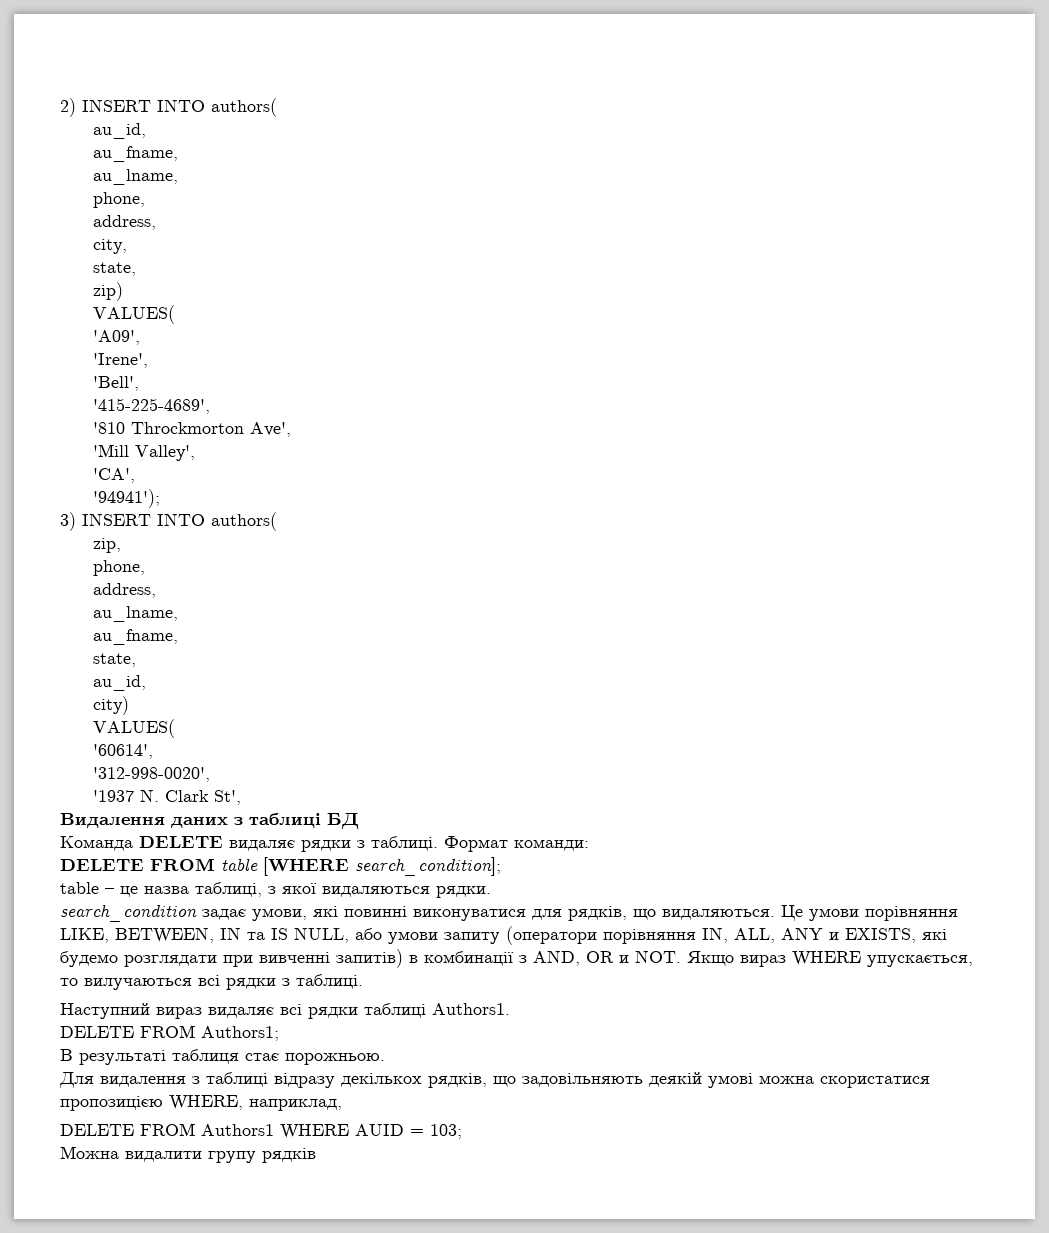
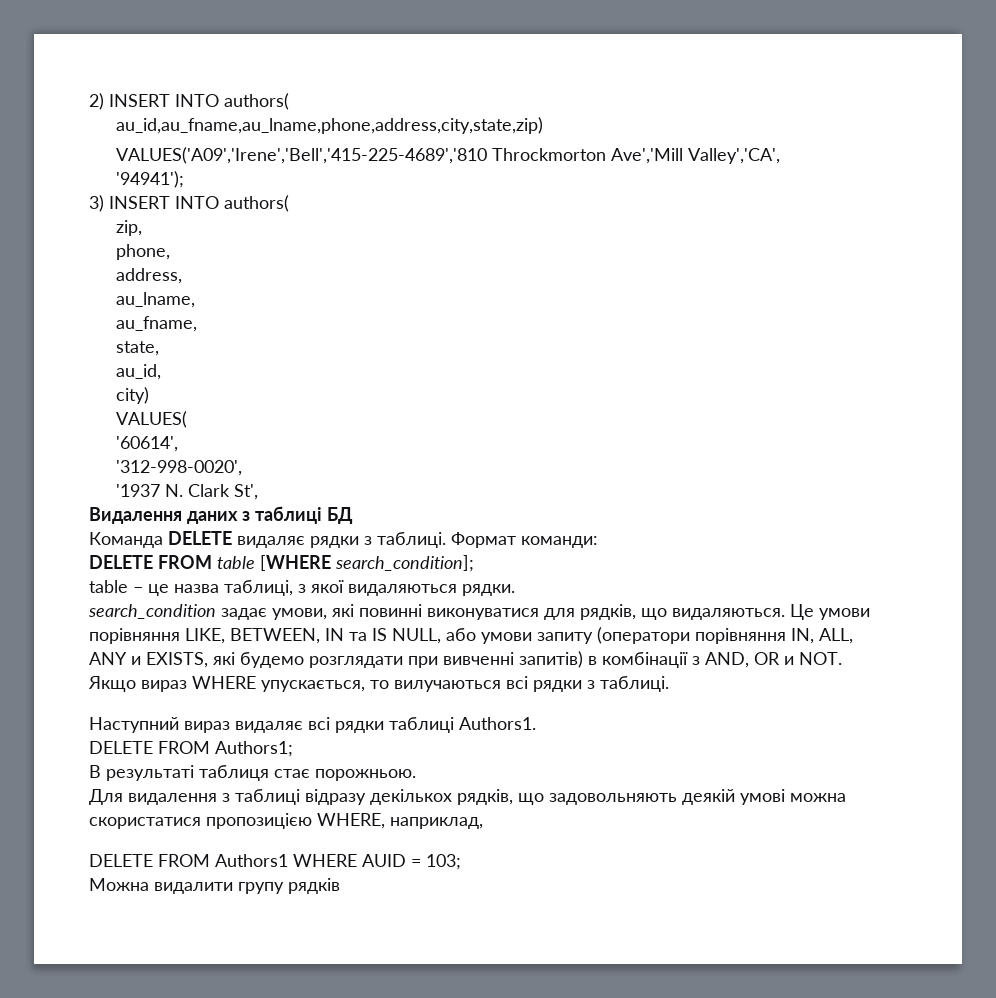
  2) INSERT INTO authors(
- au_id,
- au_fname,
- au_lname,
- phone,
- address,
- city,
- state,
- zip)
- VALUES(
- 'A09',
- 'Irene',
- 'Bell',
- '415-225-4689',
- '810 Throckmorton Ave',
- 'Mill Valley',
- 'CA',
+ au_id,au_fname,au_lname,phone,address,city,state,zip)
+ VALUES('A09','Irene','Bell','415-225-4689','810 Throckmorton Ave','Mill Valley','CA',
- Це умови порівняння LIKE, BETWEEN, IN та IS NULL, або умови запиту (оператори порівняння IN, ALL, ANY и EXISTS, які будемо розглядати при вивченні запитів) в комбинації з AND, OR и NOT. Якщо вираз WHERE упускається, то вилучаються всі рядки з таблиці.
+ Це умови порівняння LIKE, BETWEEN, IN та IS NULL, або умови запиту (оператори порівняння IN, ALL, ANY и EXISTS, які будемо розглядати при вивченні запитів) в комбінації з AND, OR и NOT. Якщо вираз WHERE упускається, то вилучаються всі рядки з таблиці.
- Для видалення з таблиці відразу декількох рядків, що задовільняють деякій умові можна скористатися пропозицією WHERE, наприклад,
+ Для видалення з таблиці відразу декількох рядків, що задовольняють деякій умові можна скористатися пропозицією WHERE, наприклад,

